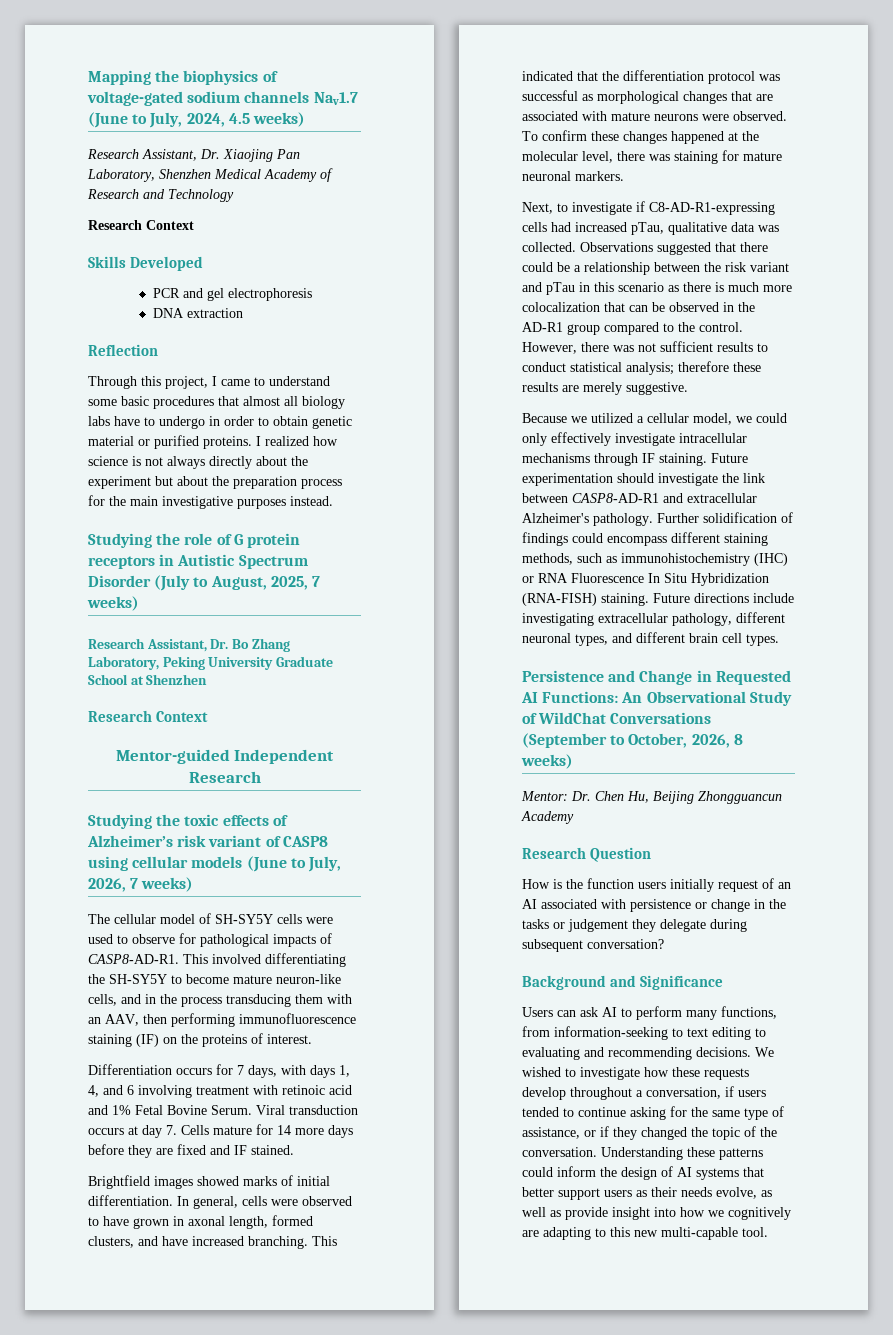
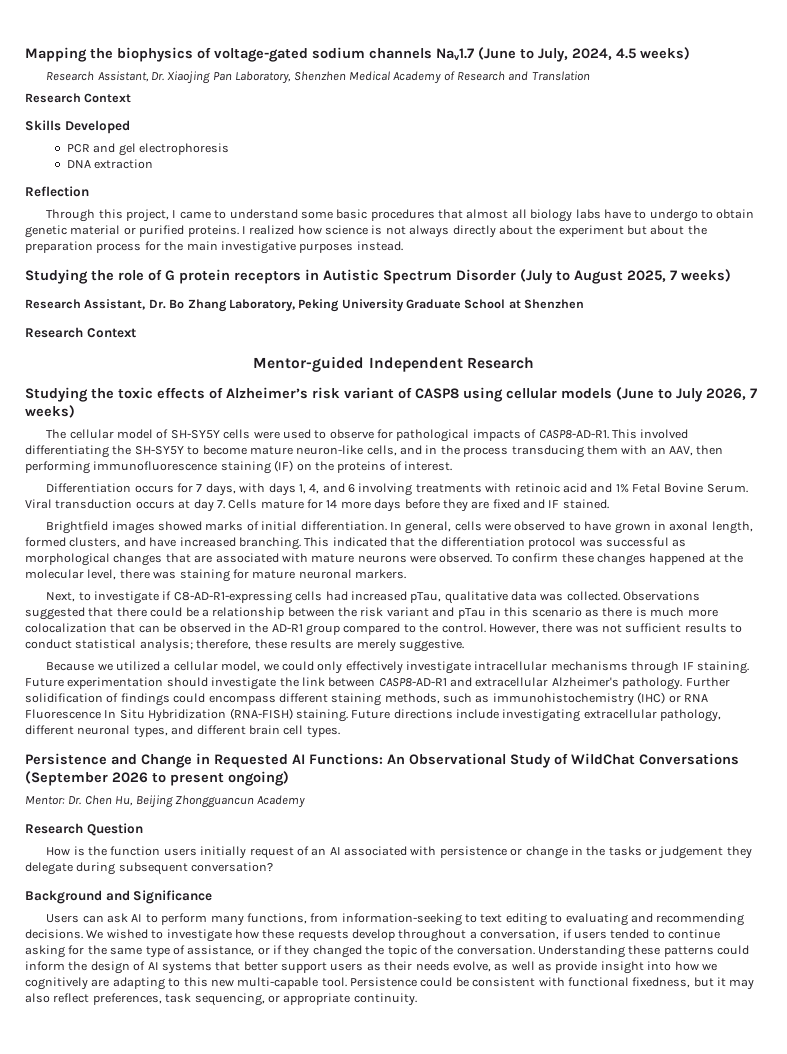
- Research Assistant, Dr. Xiaojing Pan Laboratory, Shenzhen Medical Academy of Research and Technology
+ Research Assistant, Dr. Xiaojing Pan Laboratory, Shenzhen Medical Academy of Research and Translation
- Through this project, I came to understand some basic procedures that almost all biology labs have to undergo in order to obtain genetic material or purified proteins.
+ Through this project, I came to understand some basic procedures that almost all biology labs have to undergo to obtain genetic material or purified proteins.
- Studying the role of G protein receptors in Autistic Spectrum Disorder (July to August, 2025, 7 weeks)
+ Studying the role of G protein receptors in Autistic Spectrum Disorder (July to August 2025, 7 weeks)
- Studying the toxic effects of Alzheimer’s risk variant of CASP8 using cellular models (June to July, 2026, 7 weeks)
+ Studying the toxic effects of Alzheimer’s risk variant of CASP8 using cellular models (June to July 2026, 7 weeks)
- Differentiation occurs for 7 days, with days 1, 4, and 6 involving treatment with retinoic acid and 1% Fetal Bovine Serum.
+ Differentiation occurs for 7 days, with days 1, 4, and 6 involving treatments with retinoic acid and 1% Fetal Bovine Serum.
- However, there was not sufficient results to conduct statistical analysis; therefore these results are merely suggestive.
+ However, there was not sufficient results to conduct statistical analysis; therefore, these results are merely suggestive.
- Persistence and Change in Requested AI Functions: An Observational Study of WildChat Conversations (September to October, 2026, 8 weeks)
+ Persistence and Change in Requested AI Functions: An Observational Study of WildChat Conversations (September 2026 to present ongoing)
+ Persistence could be consistent with functional fixedness, but it may also reflect preferences, task sequencing, or appropriate continuity.

